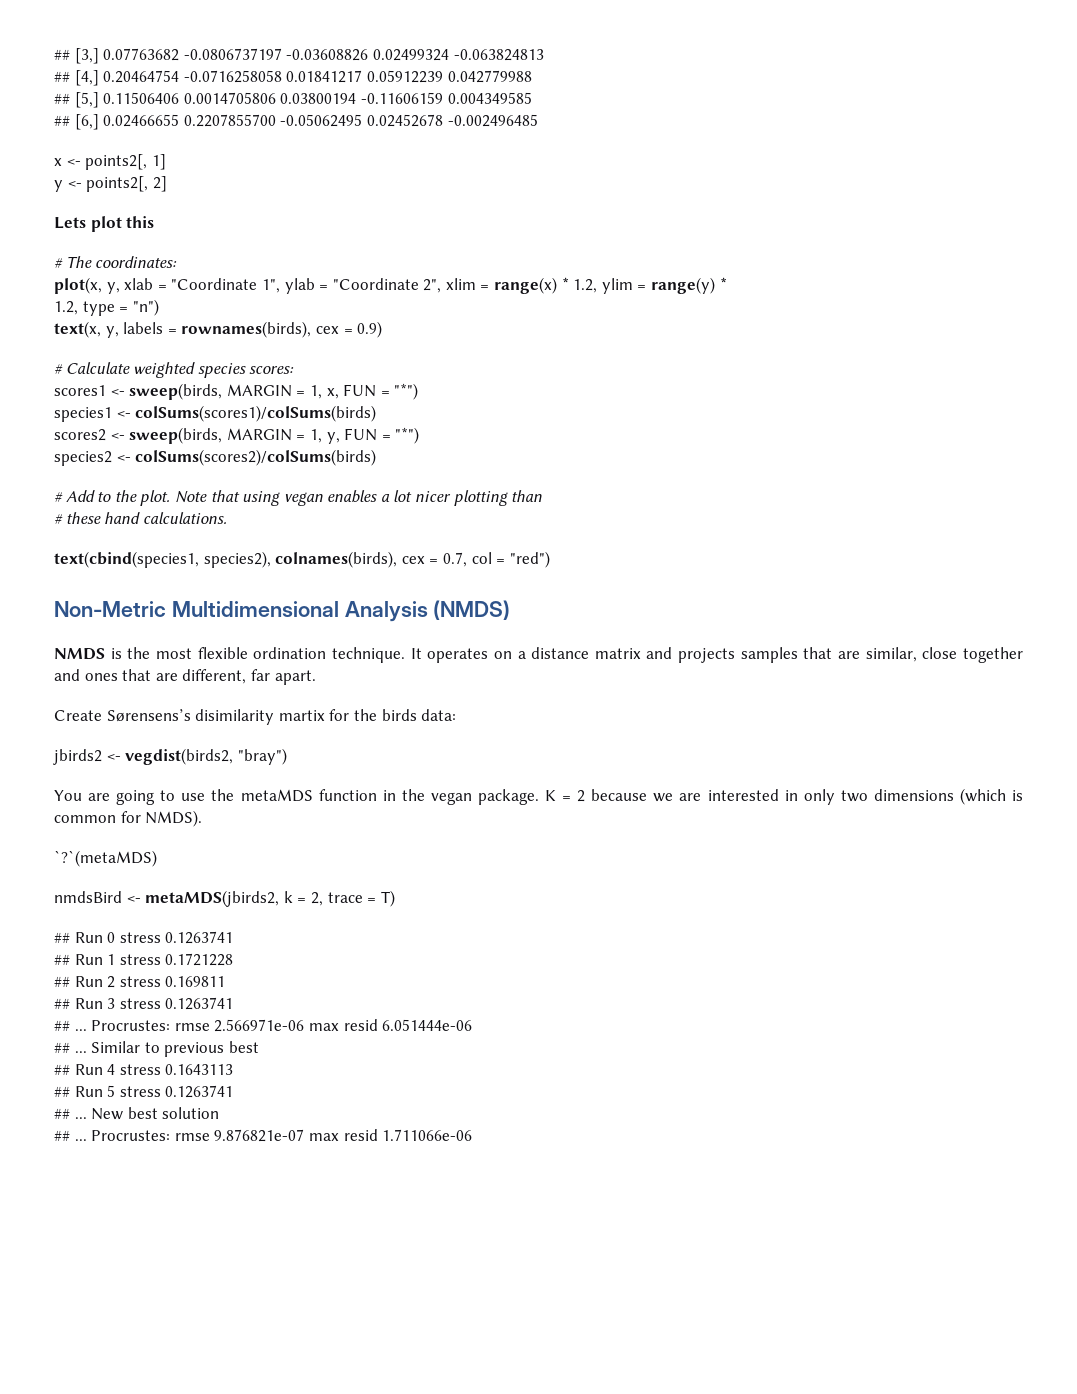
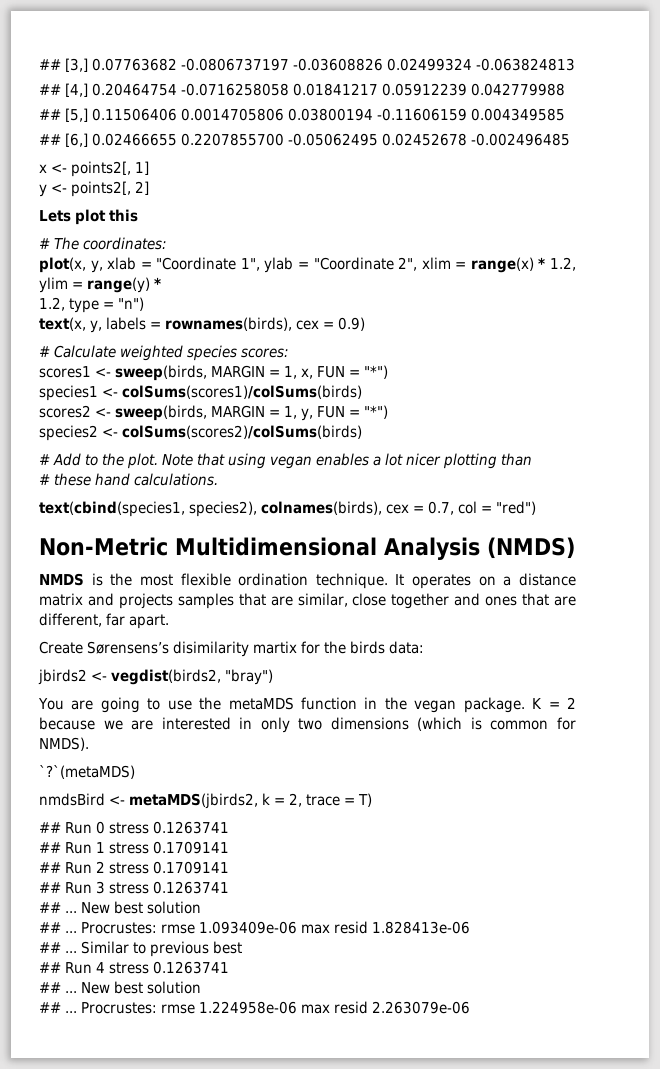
- ## Run 1 stress 0.1721228
+ ## Run 1 stress 0.1709141
- ## Run 2 stress 0.169811
+ ## Run 2 stress 0.1709141
  ## Run 3 stress 0.1263741
- ## ... Procrustes: rmse 2.566971e-06 max resid 6.051444e-06
+ ## ... New best solution
+ ## ... Procrustes: rmse 1.093409e-06 max resid 1.828413e-06
  ## ... Similar to previous best
- ## Run 4 stress 0.1643113
- ## Run 5 stress 0.1263741
+ ## Run 4 stress 0.1263741
  ## ... New best solution
- ## ... Procrustes: rmse 9.876821e-07 max resid 1.711066e-06
+ ## ... Procrustes: rmse 1.224958e-06 max resid 2.263079e-06

